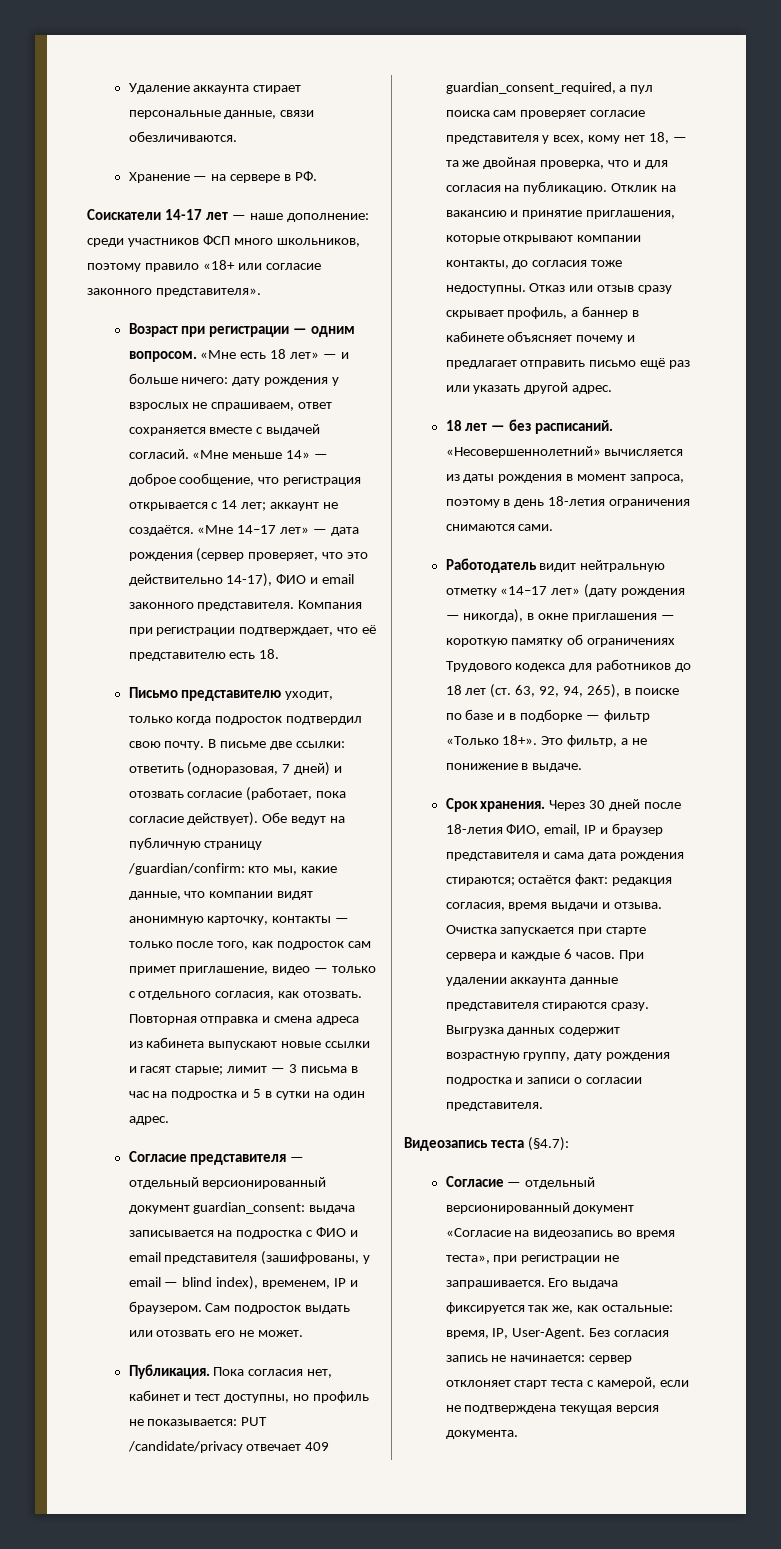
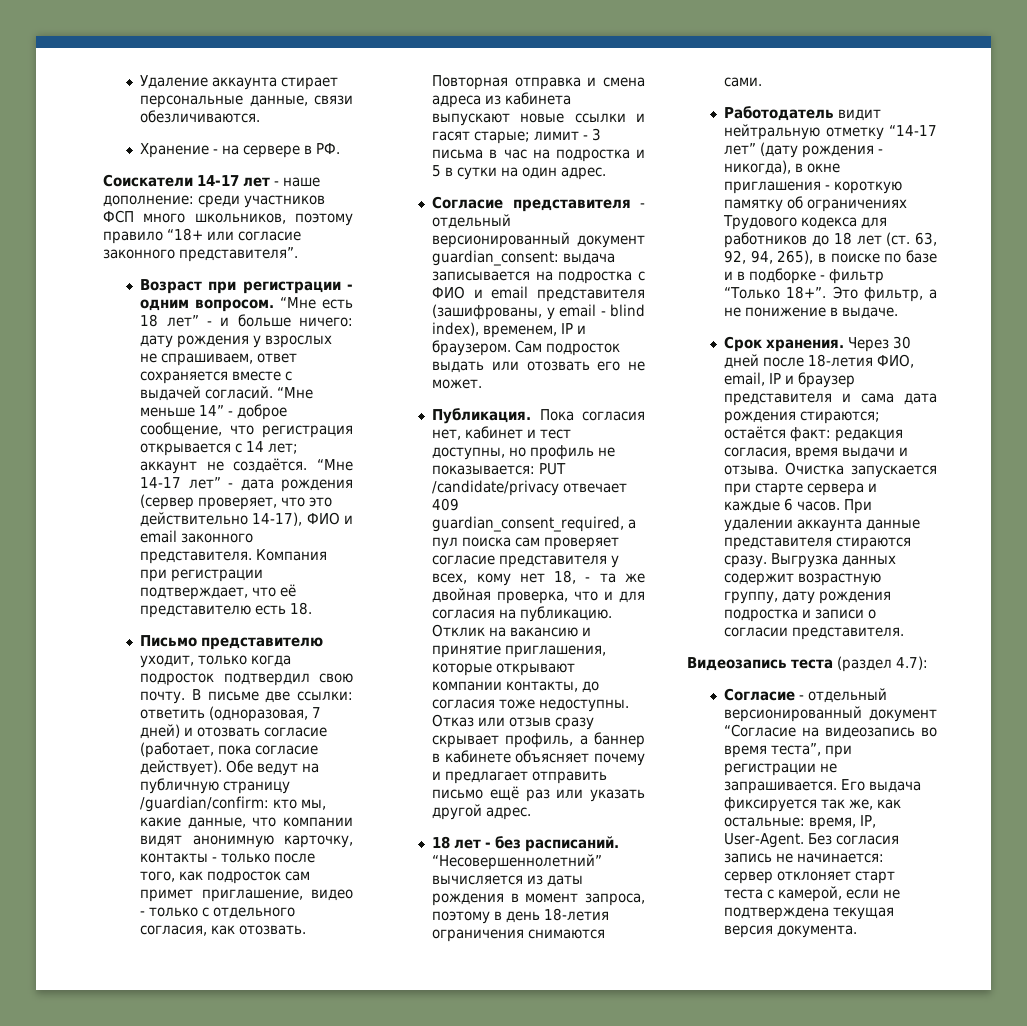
- Хранение — на сервере в РФ.
+ Хранение - на сервере в РФ.
- Соискатели 14-17 лет — наше дополнение: среди участников ФСП много школьников, поэтому правило «18+ или согласие законного представителя».
+ Соискатели 14-17 лет - наше дополнение: среди участников ФСП много школьников, поэтому правило “18+ или согласие законного представителя”.
- Возраст при регистрации — одним вопросом.
+ Возраст при регистрации - одним вопросом.
- «Мне есть 18 лет» — и больше ничего: дату рождения у взрослых не спрашиваем, ответ сохраняется вместе с выдачей согласий.
+ “Мне есть 18 лет” - и больше ничего: дату рождения у взрослых не спрашиваем, ответ сохраняется вместе с выдачей согласий.
- «Мне меньше 14» — доброе сообщение, что регистрация открывается с 14 лет; аккаунт не создаётся.
+ “Мне меньше 14” - доброе сообщение, что регистрация открывается с 14 лет; аккаунт не создаётся.
- «Мне 14–17 лет» — дата рождения (сервер проверяет, что это действительно 14-17), ФИО и email законного представителя.
+ “Мне 14-17 лет” - дата рождения (сервер проверяет, что это действительно 14-17), ФИО и email законного представителя.
- Обе ведут на публичную страницу /guardian/confirm: кто мы, какие данные, что компании видят анонимную карточку, контакты — только после того, как подросток сам примет приглашение, видео — только с отдельного согласия, как отозвать.
+ Обе ведут на публичную страницу /guardian/confirm: кто мы, какие данные, что компании видят анонимную карточку, контакты - только после того, как подросток сам примет приглашение, видео - только с отдельного согласия, как отозвать.
- Повторная отправка и смена адреса из кабинета выпускают новые ссылки и гасят старые; лимит — 3 письма в час на подростка и 5 в сутки на один адрес.
+ Повторная отправка и смена адреса из кабинета выпускают новые ссылки и гасят старые; лимит - 3 письма в час на подростка и 5 в сутки на один адрес.
- Согласие представителя — отдельный версионированный документ guardian_consent: выдача записывается на подростка с ФИО и email представителя (зашифрованы, у email — blind index), временем, IP и браузером.
+ Согласие представителя - отдельный версионированный документ guardian_consent: выдача записывается на подростка с ФИО и email представителя (зашифрованы, у email - blind index), временем, IP и браузером.
- Пока согласия нет, кабинет и тест доступны, но профиль не показывается: PUT /candidate/privacy отвечает 409 guardian_consent_required, а пул поиска сам проверяет согласие представителя у всех, кому нет 18, — та же двойная проверка, что и для согласия на публикацию.
+ Пока согласия нет, кабинет и тест доступны, но профиль не показывается: PUT /candidate/privacy отвечает 409 guardian_consent_required, а пул поиска сам проверяет согласие представителя у всех, кому нет 18, - та же двойная проверка, что и для согласия на публикацию.
- 18 лет — без расписаний.
+ 18 лет - без расписаний.
- «Несовершеннолетний» вычисляется из даты рождения в момент запроса, поэтому в день 18-летия ограничения снимаются сами.
+ “Несовершеннолетний” вычисляется из даты рождения в момент запроса, поэтому в день 18-летия ограничения снимаются сами.
- Работодатель видит нейтральную отметку «14–17 лет» (дату рождения — никогда), в окне приглашения — короткую памятку об ограничениях Трудового кодекса для работников до 18 лет (ст. 63, 92, 94, 265), в поиске по базе и в подборке — фильтр «Только 18+».
+ Работодатель видит нейтральную отметку “14-17 лет” (дату рождения - никогда), в окне приглашения - короткую памятку об ограничениях Трудового кодекса для работников до 18 лет (ст. 63, 92, 94, 265), в поиске по базе и в подборке - фильтр “Только 18+”.
- Видеозапись теста (§4.7):
- Согласие — отдельный версионированный документ «Согласие на видеозапись во время теста», при регистрации не запрашивается.
+ Видеозапись теста (раздел 4.7):
+ Согласие - отдельный версионированный документ “Согласие на видеозапись во время теста”, при регистрации не запрашивается.

